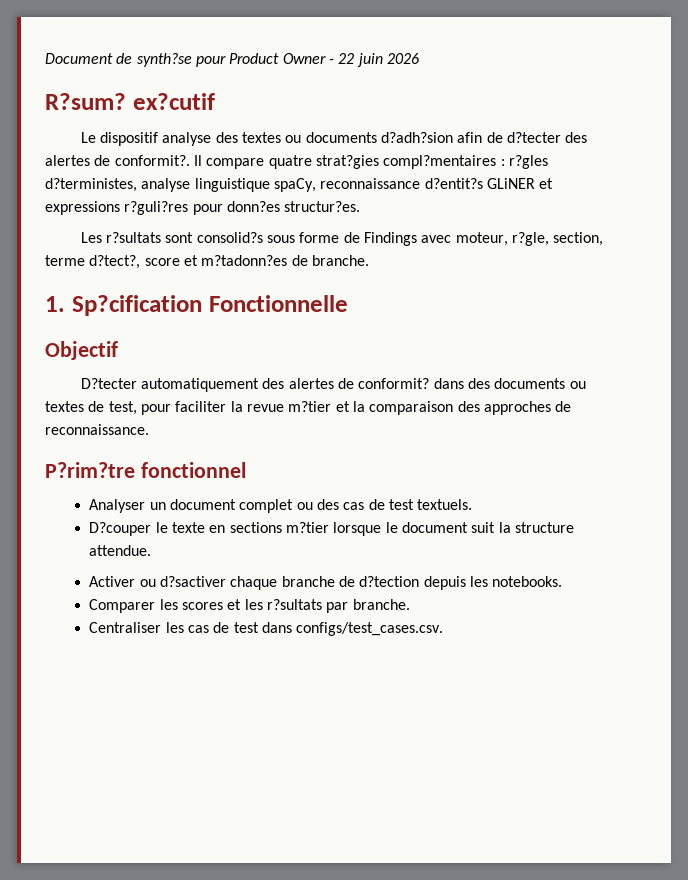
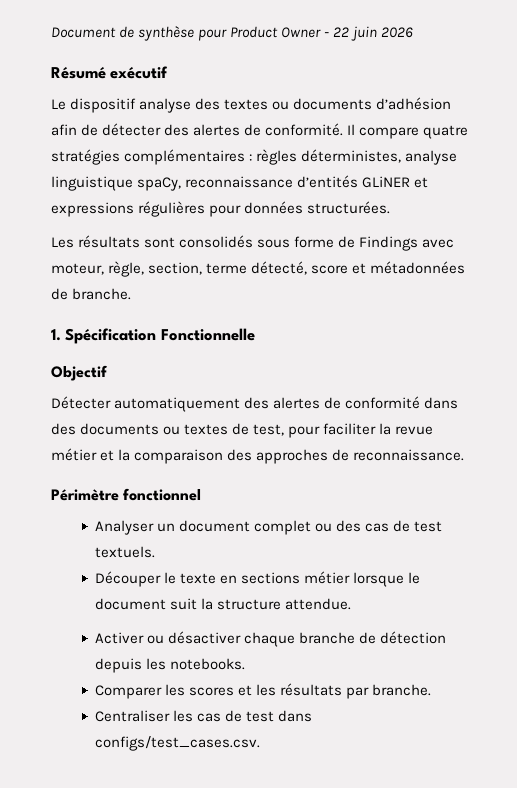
- Document de synth?se pour Product Owner - 22 juin 2026
+ Document de synthèse pour Product Owner - 22 juin 2026
- R?sum? ex?cutif
+ Résumé exécutif
- Le dispositif analyse des textes ou documents d?adh?sion afin de d?tecter des alertes de conformit?.
+ Le dispositif analyse des textes ou documents d’adhésion afin de détecter des alertes de conformité.
- Il compare quatre strat?gies compl?mentaires : r?gles d?terministes, analyse linguistique spaCy, reconnaissance d?entit?s GLiNER et expressions r?guli?res pour donn?es structur?es.
- Les r?sultats sont consolid?s sous forme de Findings avec moteur, r?gle, section, terme d?tect?, score et m?tadonn?es de branche.
+ Il compare quatre stratégies complémentaires : règles déterministes, analyse linguistique spaCy, reconnaissance d’entités GLiNER et expressions régulières pour données structurées.
+ Les résultats sont consolidés sous forme de Findings avec moteur, règle, section, terme détecté, score et métadonnées de branche.
- 1. Sp?cification Fonctionnelle
+ 1. Spécification Fonctionnelle
- D?tecter automatiquement des alertes de conformit? dans des documents ou textes de test, pour faciliter la revue m?tier et la comparaison des approches de reconnaissance.
+ Détecter automatiquement des alertes de conformité dans des documents ou textes de test, pour faciliter la revue métier et la comparaison des approches de reconnaissance.
- P?rim?tre fonctionnel
+ Périmètre fonctionnel
- D?couper le texte en sections m?tier lorsque le document suit la structure attendue.
+ Découper le texte en sections métier lorsque le document suit la structure attendue.
- Activer ou d?sactiver chaque branche de d?tection depuis les notebooks.
+ Activer ou désactiver chaque branche de détection depuis les notebooks.
- Comparer les scores et les r?sultats par branche.
+ Comparer les scores et les résultats par branche.

